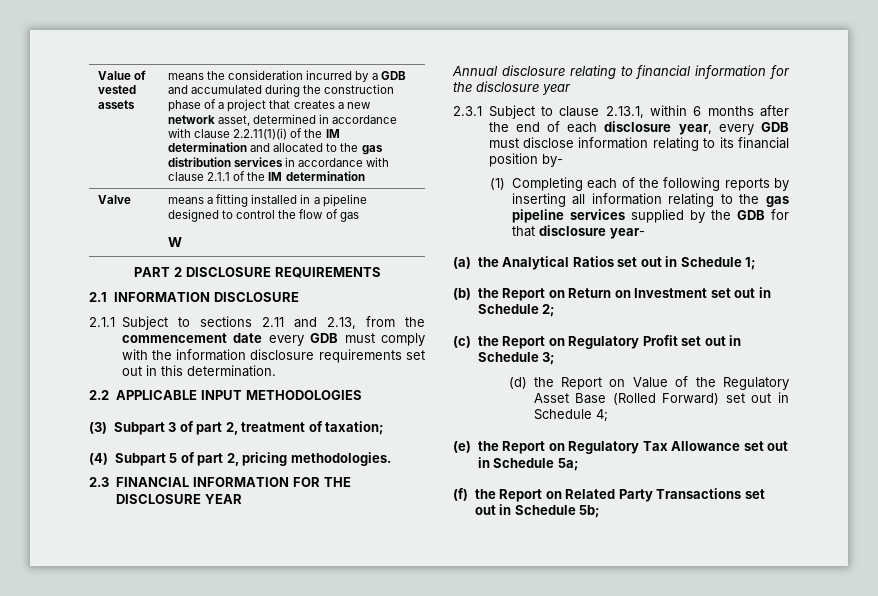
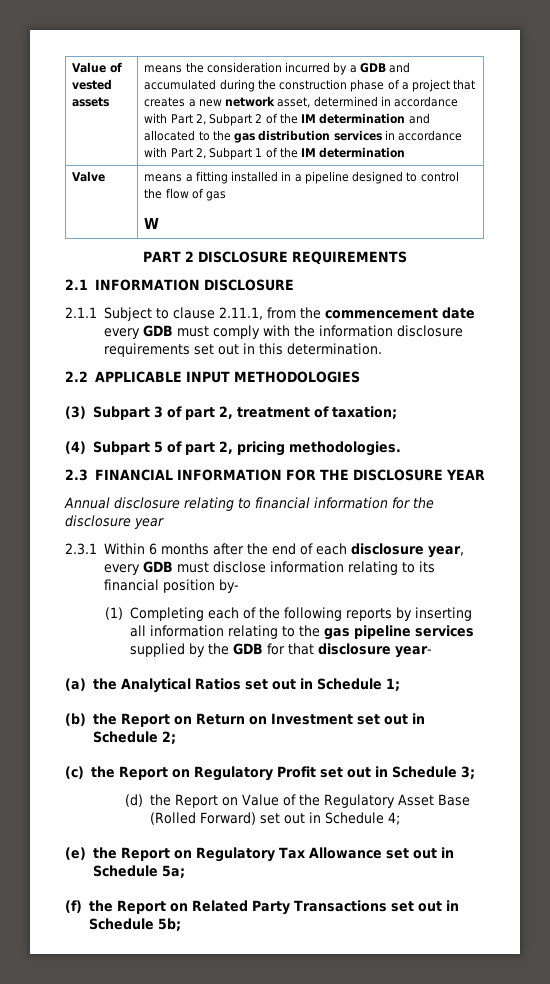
- means the consideration incurred by a GDB and accumulated during the construction phase of a project that creates a new network asset, determined in accordance with clause 2.2.11(1)(i) of the IM determination and allocated to the gas distribution services in accordance with clause 2.1.1 of the IM determination
+ means the consideration incurred by a GDB and accumulated during the construction phase of a project that creates a new network asset, determined in accordance with Part 2, Subpart 2 of the IM determination and allocated to the gas distribution services in accordance with Part 2, Subpart 1 of the IM determination
- 2.1.1 Subject to sections 2.11 and 2.13, from the commencement date every GDB must comply with the information disclosure requirements set out in this determination.
+ 2.1.1 Subject to clause 2.11.1, from the commencement date every GDB must comply with the information disclosure requirements set out in this determination.
- 2.3.1 Subject to clause 2.13.1, within 6 months after the end of each disclosure year, every GDB must disclose information relating to its financial position by-
+ 2.3.1 Within 6 months after the end of each disclosure year, every GDB must disclose information relating to its financial position by-

